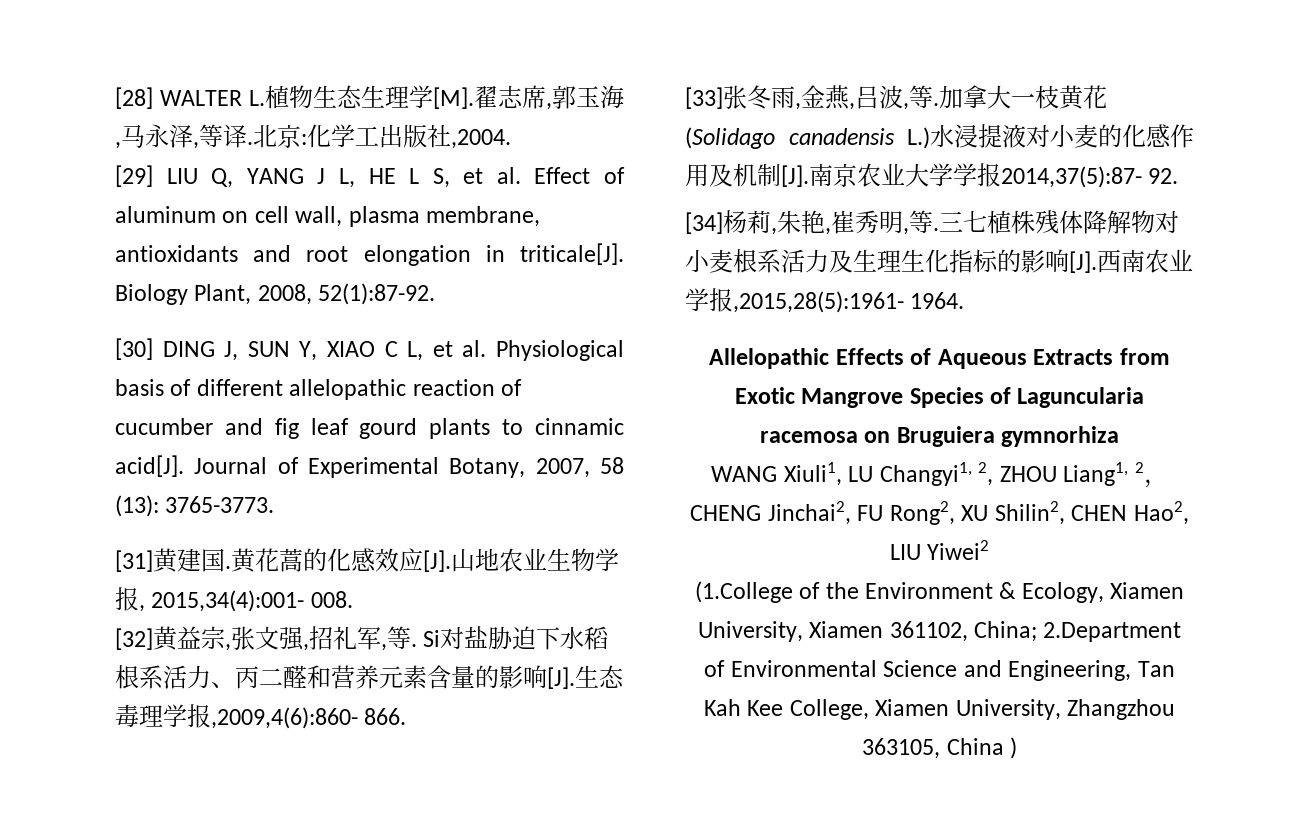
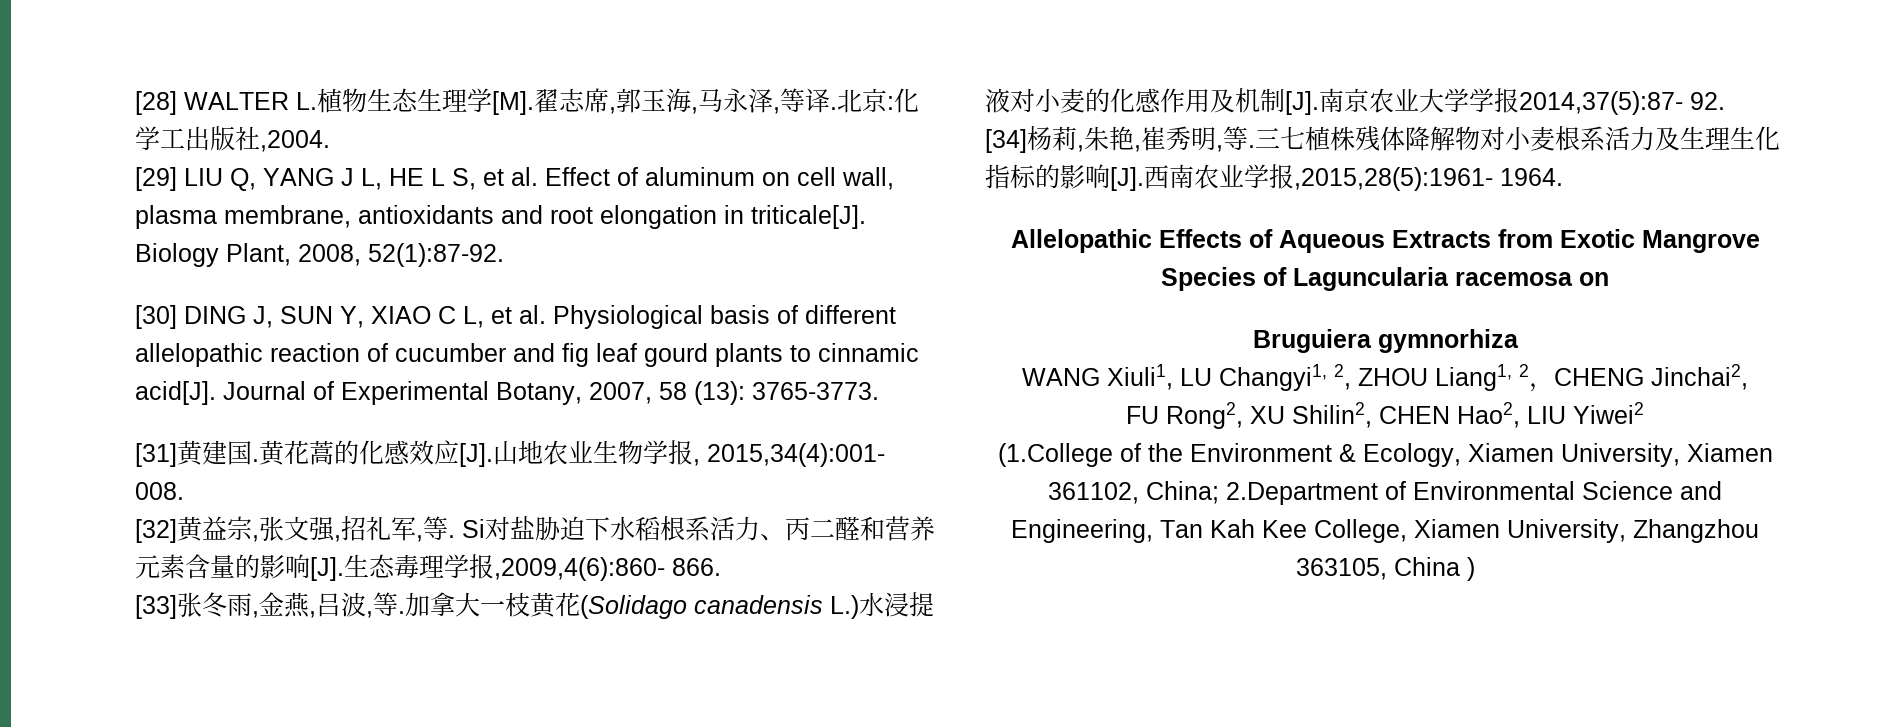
- Allelopathic Effects of Aqueous Extracts from Exotic Mangrove Species of Laguncularia racemosa on Bruguiera gymnorhiza
+ Allelopathic Effects of Aqueous Extracts from Exotic Mangrove Species of Laguncularia racemosa on
+ Bruguiera gymnorhiza
- WANG Xiuli1, LU Changyi1, 2, ZHOU Liang1, 2，CHENG Jinchai2, FU Rong2, XU Shilin2, CHEN Hao2, LIU Yiwei2
+ WANG Xiuli1, LU Changyi1, 2, ZHOU Liang1, 2，CHENG Jinchai2,
+ FU Rong2, XU Shilin2, CHEN Hao2, LIU Yiwei2

